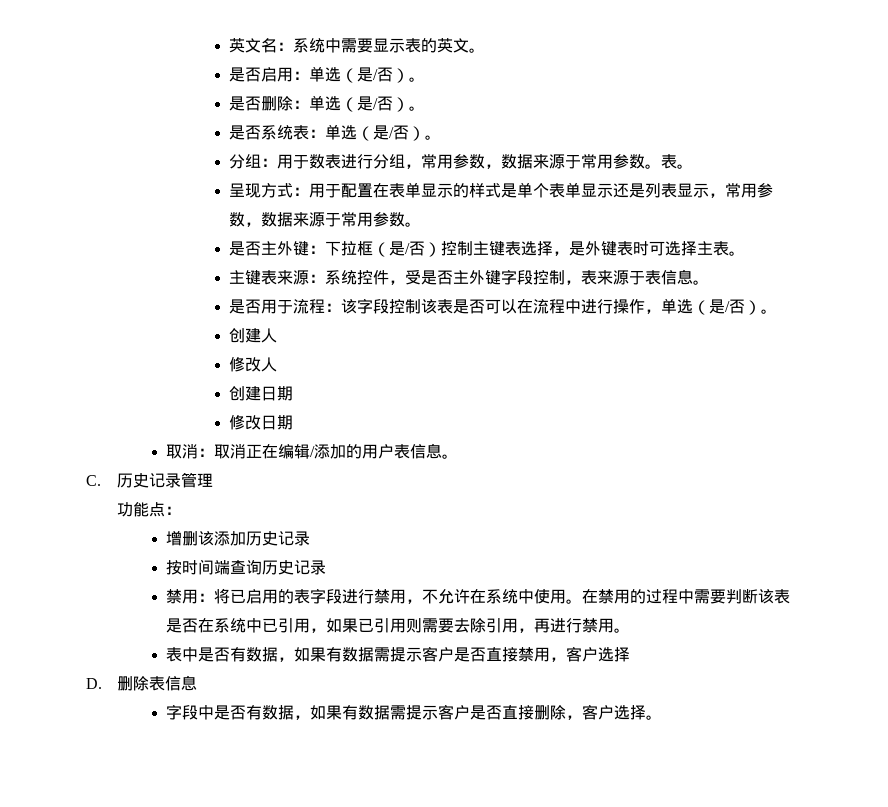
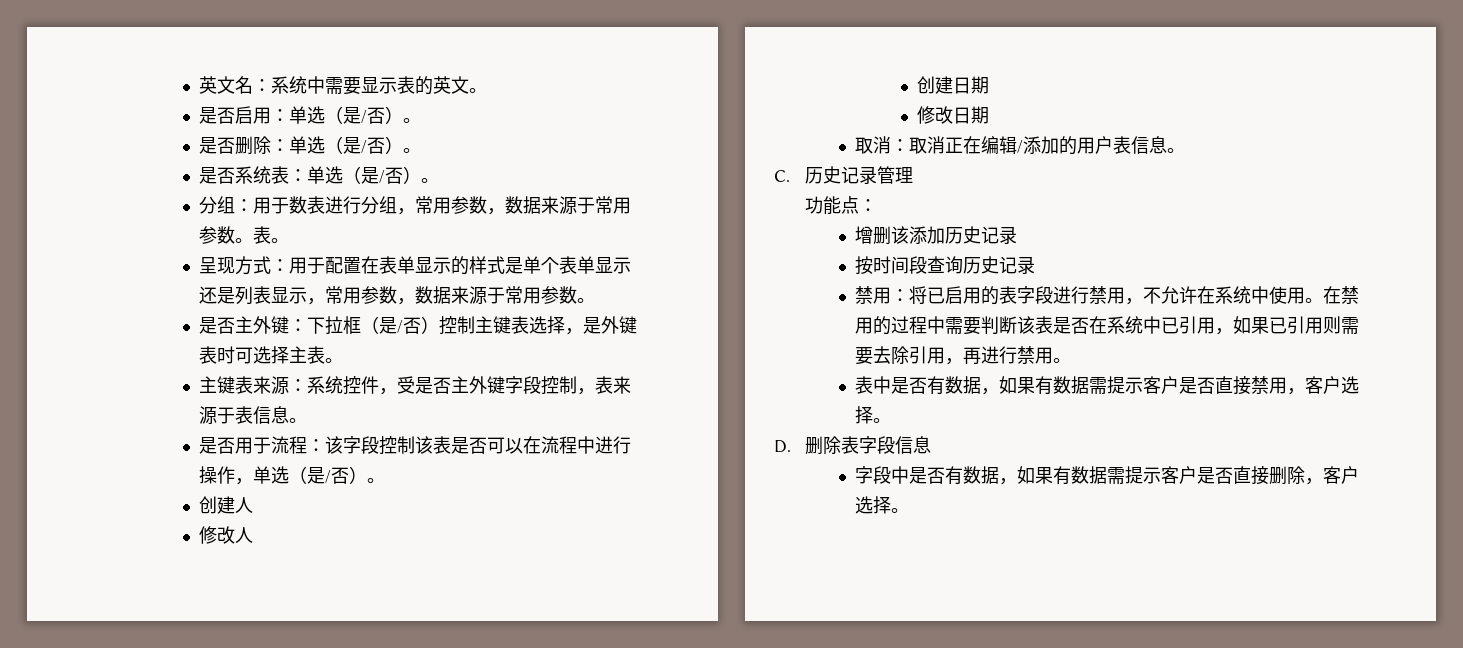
- 按时间端查询历史记录
+ 按时间段查询历史记录
- 表中是否有数据，如果有数据需提示客户是否直接禁用，客户选择
+ 表中是否有数据，如果有数据需提示客户是否直接禁用，客户选择。
- D.删除表信息
+ D.删除表字段信息

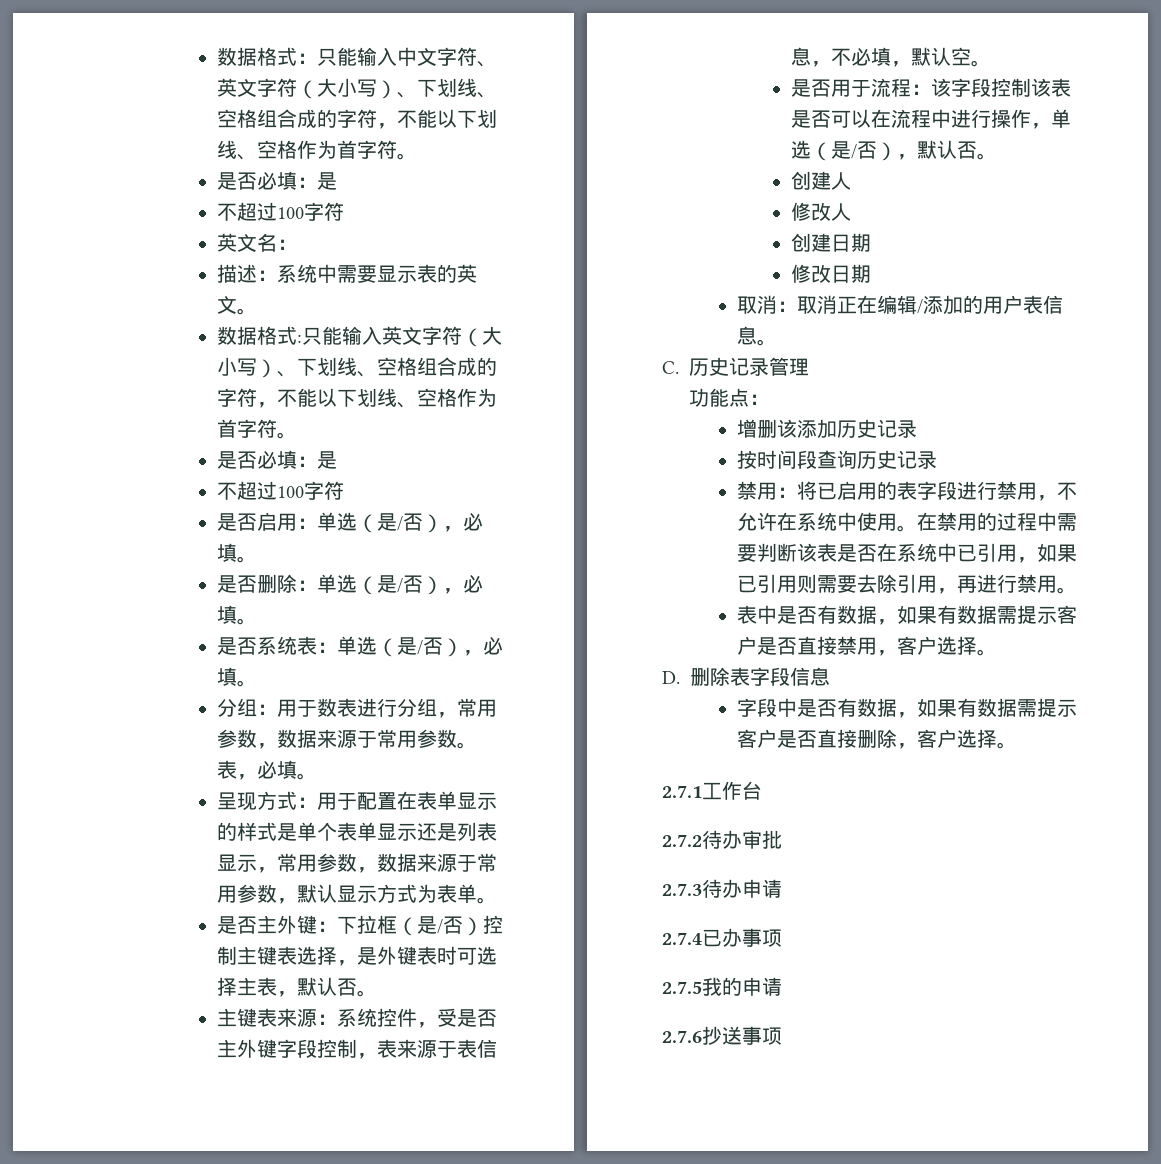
+ 数据格式：只能输入中文字符、英文字符（大小写）、下划线、空格组合成的字符，不能以下划线、空格作为首字符。
+ 是否必填：是
+ 不超过100字符
- 英文名：系统中需要显示表的英文。
+ 英文名：
+ 描述：系统中需要显示表的英文。
+ 数据格式:只能输入英文字符（大小写）、下划线、空格组合成的字符，不能以下划线、空格作为首字符。
+ 是否必填：是
+ 不超过100字符
- 是否启用：单选（是/否）。
+ 是否启用：单选（是/否），必填。
- 是否删除：单选（是/否）。
+ 是否删除：单选（是/否），必填。
- 是否系统表：单选（是/否）。
+ 是否系统表：单选（是/否），必填。
- 分组：用于数表进行分组，常用参数，数据来源于常用参数。表。
+ 分组：用于数表进行分组，常用参数，数据来源于常用参数。表，必填。
- 呈现方式：用于配置在表单显示的样式是单个表单显示还是列表显示，常用参数，数据来源于常用参数。
+ 呈现方式：用于配置在表单显示的样式是单个表单显示还是列表显示，常用参数，数据来源于常用参数，默认显示方式为表单。
- 是否主外键：下拉框（是/否）控制主键表选择，是外键表时可选择主表。
+ 是否主外键：下拉框（是/否）控制主键表选择，是外键表时可选择主表，默认否。
- 主键表来源：系统控件，受是否主外键字段控制，表来源于表信息。
+ 主键表来源：系统控件，受是否主外键字段控制，表来源于表信息，不必填，默认空。
- 是否用于流程：该字段控制该表是否可以在流程中进行操作，单选（是/否）。
+ 是否用于流程：该字段控制该表是否可以在流程中进行操作，单选（是/否），默认否。
+ 2.7.1工作台
+ 2.7.2待办审批
+ 2.7.3待办申请
+ 2.7.4已办事项
+ 2.7.5我的申请
+ 2.7.6抄送事项

